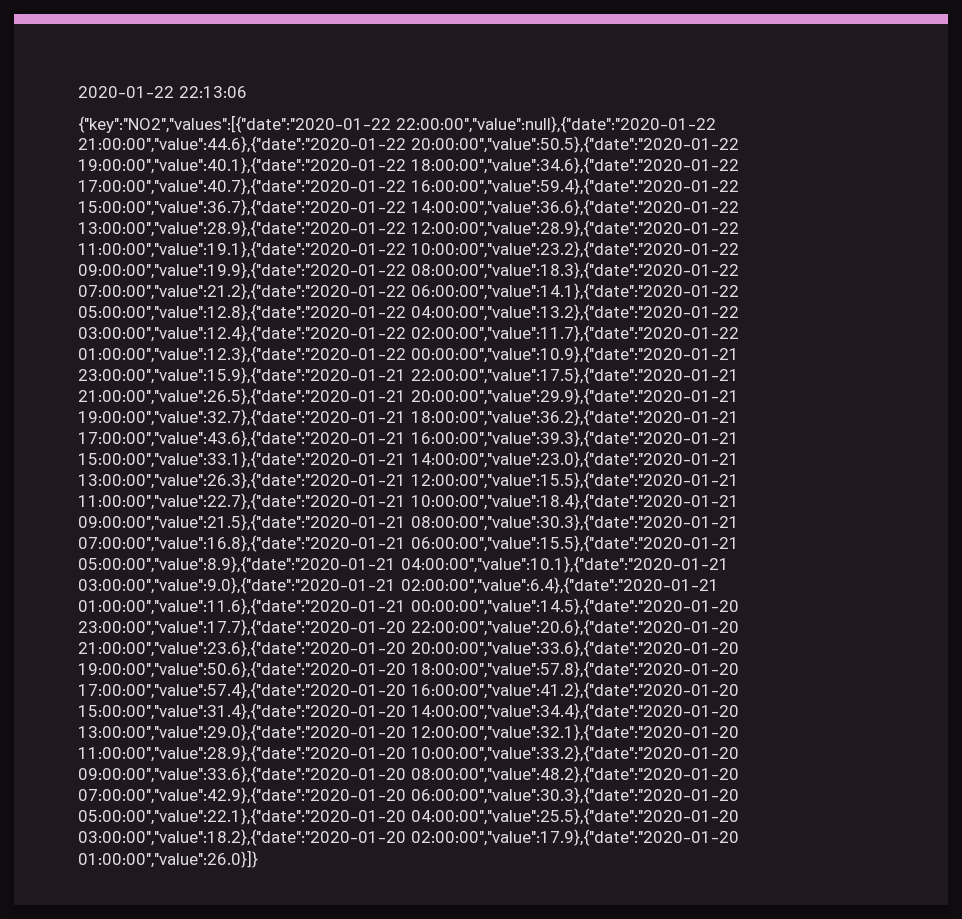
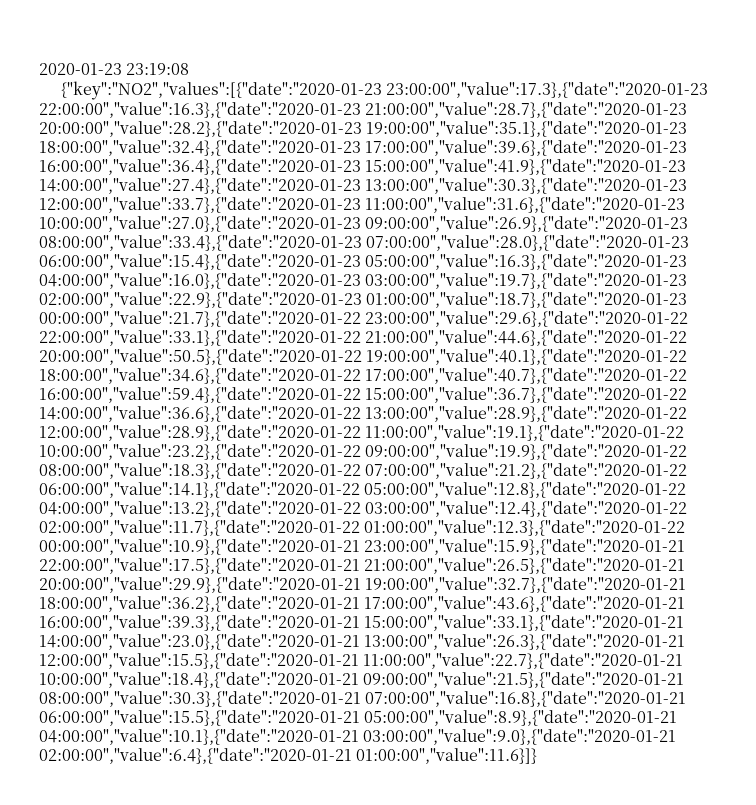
- 2020-01-22 22:13:06
- {"key":"NO2","values":[{"date":"2020-01-22 22:00:00","value":null},{"date":"2020-01-22 21:00:00","value":44.6},{"date":"2020-01-22 20:00:00","value":50.5},{"date":"2020-01-22 19:00:00","value":40.1},{"date":"2020-01-22 18:00:00","value":34.6},{"date":"2020-01-22 17:00:00","value":40.7},{"date":"2020-01-22 16:00:00","value":59.4},{"date":"2020-01-22 15:00:00","value":36.7},{"date":"2020-01-22 14:00:00","value":36.6},{"date":"2020-01-22 13:00:00","value":28.9},{"date":"2020-01-22 12:00:00","value":28.9},{"date":"2020-01-22 11:00:00","value":19.1},{"date":"2020-01-22 10:00:00","value":23.2},{"date":"2020-01-22 09:00:00","value":19.9},{"date":"2020-01-22 08:00:00","value":18.3},{"date":"2020-01-22 07:00:00","value":21.2},{"date":"2020-01-22 06:00:00","value":14.1},{"date":"2020-01-22 05:00:00","value":12.8},{"date":"2020-01-22 04:00:00","value":13.2},{"date":"2020-01-22 03:00:00","value":12.4},{"date":"2020-01-22 02:00:00","value":11.7},{"date":"2020-01-22 01:00:00","value":12.3},{"date":"2020-01-22 00:00:00","value":10.9},{"date":"2020-01-21 23:00:00","value":15.9},{"date":"2020-01-21 22:00:00","value":17.5},{"date":"2020-01-21 21:00:00","value":26.5},{"date":"2020-01-21 20:00:00","value":29.9},{"date":"2020-01-21 19:00:00","value":32.7},{"date":"2020-01-21 18:00:00","value":36.2},{"date":"2020-01-21 17:00:00","value":43.6},{"date":"2020-01-21 16:00:00","value":39.3},{"date":"2020-01-21 15:00:00","value":33.1},{"date":"2020-01-21 14:00:00","value":23.0},{"date":"2020-01-21 13:00:00","value":26.3},{"date":"2020-01-21 12:00:00","value":15.5},{"date":"2020-01-21 11:00:00","value":22.7},{"date":"2020-01-21 10:00:00","value":18.4},{"date":"2020-01-21 09:00:00","value":21.5},{"date":"2020-01-21 08:00:00","value":30.3},{"date":"2020-01-21 07:00:00","value":16.8},{"date":"2020-01-21 06:00:00","value":15.5},{"date":"2020-01-21 05:00:00","value":8.9},{"date":"2020-01-21 04:00:00","value":10.1},{"date":"2020-01-21 03:00:00","value":9.0},{"date":"2020-01-21 02:00:00","value":6.4},{"date":"2020-01-21 01:00:00","value":11.6},{"date":"2020-01-21 00:00:00","value":14.5},{"date":"2020-01-20 23:00:00","value":17.7},{"date":"2020-01-20 22:00:00","value":20.6},{"date":"2020-01-20 21:00:00","value":23.6},{"date":"2020-01-20 20:00:00","value":33.6},{"date":"2020-01-20 19:00:00","value":50.6},{"date":"2020-01-20 18:00:00","value":57.8},{"date":"2020-01-20 17:00:00","value":57.4},{"date":"2020-01-20 16:00:00","value":41.2},{"date":"2020-01-20 15:00:00","value":31.4},{"date":"2020-01-20 14:00:00","value":34.4},{"date":"2020-01-20 13:00:00","value":29.0},{"date":"2020-01-20 12:00:00","value":32.1},{"date":"2020-01-20 11:00:00","value":28.9},{"date":"2020-01-20 10:00:00","value":33.2},{"date":"2020-01-20 09:00:00","value":33.6},{"date":"2020-01-20 08:00:00","value":48.2},{"date":"2020-01-20 07:00:00","value":42.9},{"date":"2020-01-20 06:00:00","value":30.3},{"date":"2020-01-20 05:00:00","value":22.1},{"date":"2020-01-20 04:00:00","value":25.5},{"date":"2020-01-20 03:00:00","value":18.2},{"date":"2020-01-20 02:00:00","value":17.9},{"date":"2020-01-20 01:00:00","value":26.0}]}
+ 2020-01-23 23:19:08
+ {"key":"NO2","values":[{"date":"2020-01-23 23:00:00","value":17.3},{"date":"2020-01-23 22:00:00","value":16.3},{"date":"2020-01-23 21:00:00","value":28.7},{"date":"2020-01-23 20:00:00","value":28.2},{"date":"2020-01-23 19:00:00","value":35.1},{"date":"2020-01-23 18:00:00","value":32.4},{"date":"2020-01-23 17:00:00","value":39.6},{"date":"2020-01-23 16:00:00","value":36.4},{"date":"2020-01-23 15:00:00","value":41.9},{"date":"2020-01-23 14:00:00","value":27.4},{"date":"2020-01-23 13:00:00","value":30.3},{"date":"2020-01-23 12:00:00","value":33.7},{"date":"2020-01-23 11:00:00","value":31.6},{"date":"2020-01-23 10:00:00","value":27.0},{"date":"2020-01-23 09:00:00","value":26.9},{"date":"2020-01-23 08:00:00","value":33.4},{"date":"2020-01-23 07:00:00","value":28.0},{"date":"2020-01-23 06:00:00","value":15.4},{"date":"2020-01-23 05:00:00","value":16.3},{"date":"2020-01-23 04:00:00","value":16.0},{"date":"2020-01-23 03:00:00","value":19.7},{"date":"2020-01-23 02:00:00","value":22.9},{"date":"2020-01-23 01:00:00","value":18.7},{"date":"2020-01-23 00:00:00","value":21.7},{"date":"2020-01-22 23:00:00","value":29.6},{"date":"2020-01-22 22:00:00","value":33.1},{"date":"2020-01-22 21:00:00","value":44.6},{"date":"2020-01-22 20:00:00","value":50.5},{"date":"2020-01-22 19:00:00","value":40.1},{"date":"2020-01-22 18:00:00","value":34.6},{"date":"2020-01-22 17:00:00","value":40.7},{"date":"2020-01-22 16:00:00","value":59.4},{"date":"2020-01-22 15:00:00","value":36.7},{"date":"2020-01-22 14:00:00","value":36.6},{"date":"2020-01-22 13:00:00","value":28.9},{"date":"2020-01-22 12:00:00","value":28.9},{"date":"2020-01-22 11:00:00","value":19.1},{"date":"2020-01-22 10:00:00","value":23.2},{"date":"2020-01-22 09:00:00","value":19.9},{"date":"2020-01-22 08:00:00","value":18.3},{"date":"2020-01-22 07:00:00","value":21.2},{"date":"2020-01-22 06:00:00","value":14.1},{"date":"2020-01-22 05:00:00","value":12.8},{"date":"2020-01-22 04:00:00","value":13.2},{"date":"2020-01-22 03:00:00","value":12.4},{"date":"2020-01-22 02:00:00","value":11.7},{"date":"2020-01-22 01:00:00","value":12.3},{"date":"2020-01-22 00:00:00","value":10.9},{"date":"2020-01-21 23:00:00","value":15.9},{"date":"2020-01-21 22:00:00","value":17.5},{"date":"2020-01-21 21:00:00","value":26.5},{"date":"2020-01-21 20:00:00","value":29.9},{"date":"2020-01-21 19:00:00","value":32.7},{"date":"2020-01-21 18:00:00","value":36.2},{"date":"2020-01-21 17:00:00","value":43.6},{"date":"2020-01-21 16:00:00","value":39.3},{"date":"2020-01-21 15:00:00","value":33.1},{"date":"2020-01-21 14:00:00","value":23.0},{"date":"2020-01-21 13:00:00","value":26.3},{"date":"2020-01-21 12:00:00","value":15.5},{"date":"2020-01-21 11:00:00","value":22.7},{"date":"2020-01-21 10:00:00","value":18.4},{"date":"2020-01-21 09:00:00","value":21.5},{"date":"2020-01-21 08:00:00","value":30.3},{"date":"2020-01-21 07:00:00","value":16.8},{"date":"2020-01-21 06:00:00","value":15.5},{"date":"2020-01-21 05:00:00","value":8.9},{"date":"2020-01-21 04:00:00","value":10.1},{"date":"2020-01-21 03:00:00","value":9.0},{"date":"2020-01-21 02:00:00","value":6.4},{"date":"2020-01-21 01:00:00","value":11.6}]}

